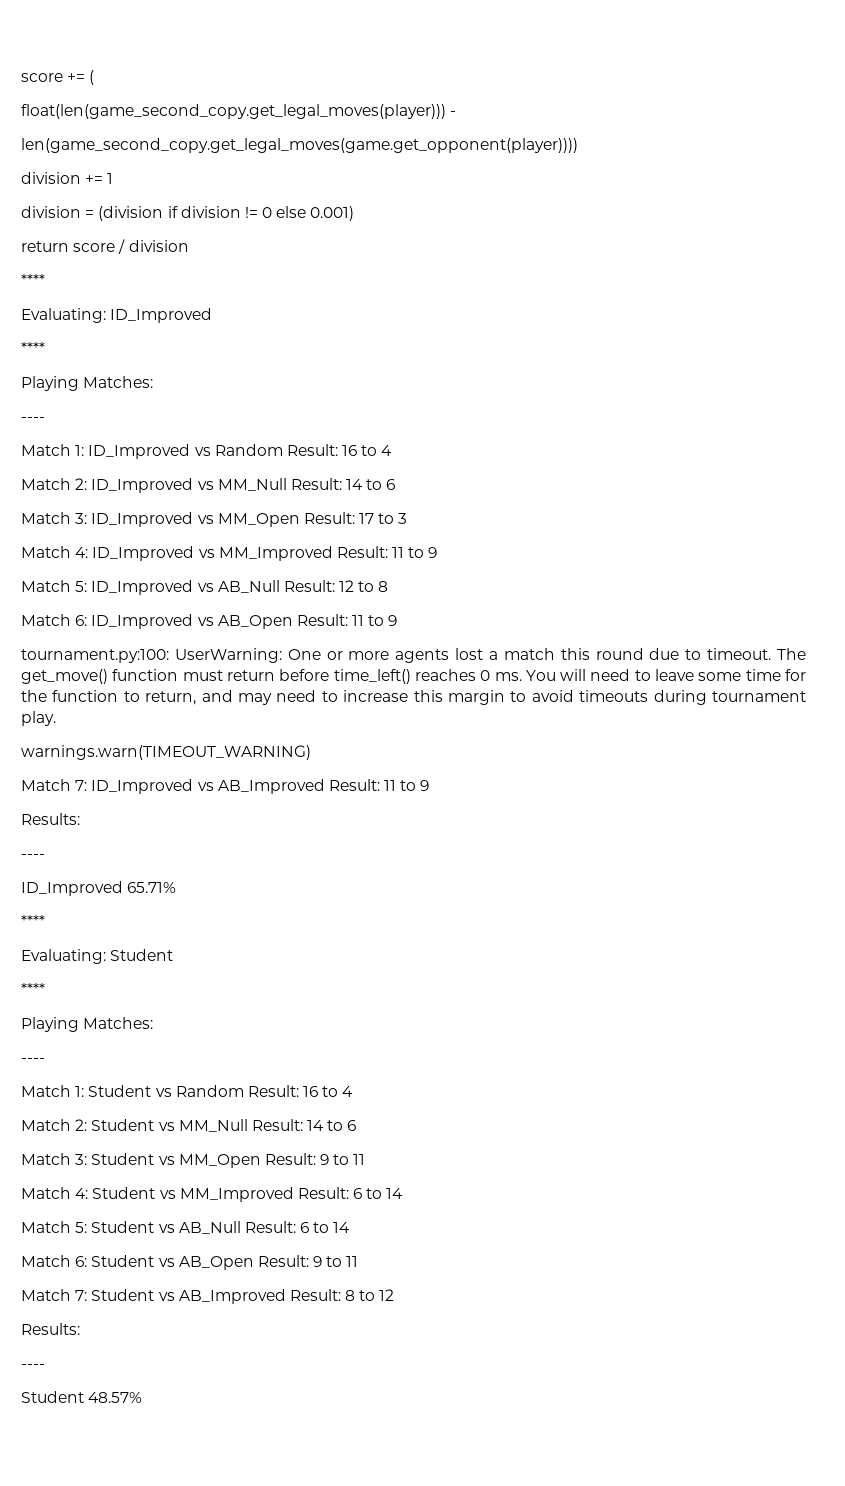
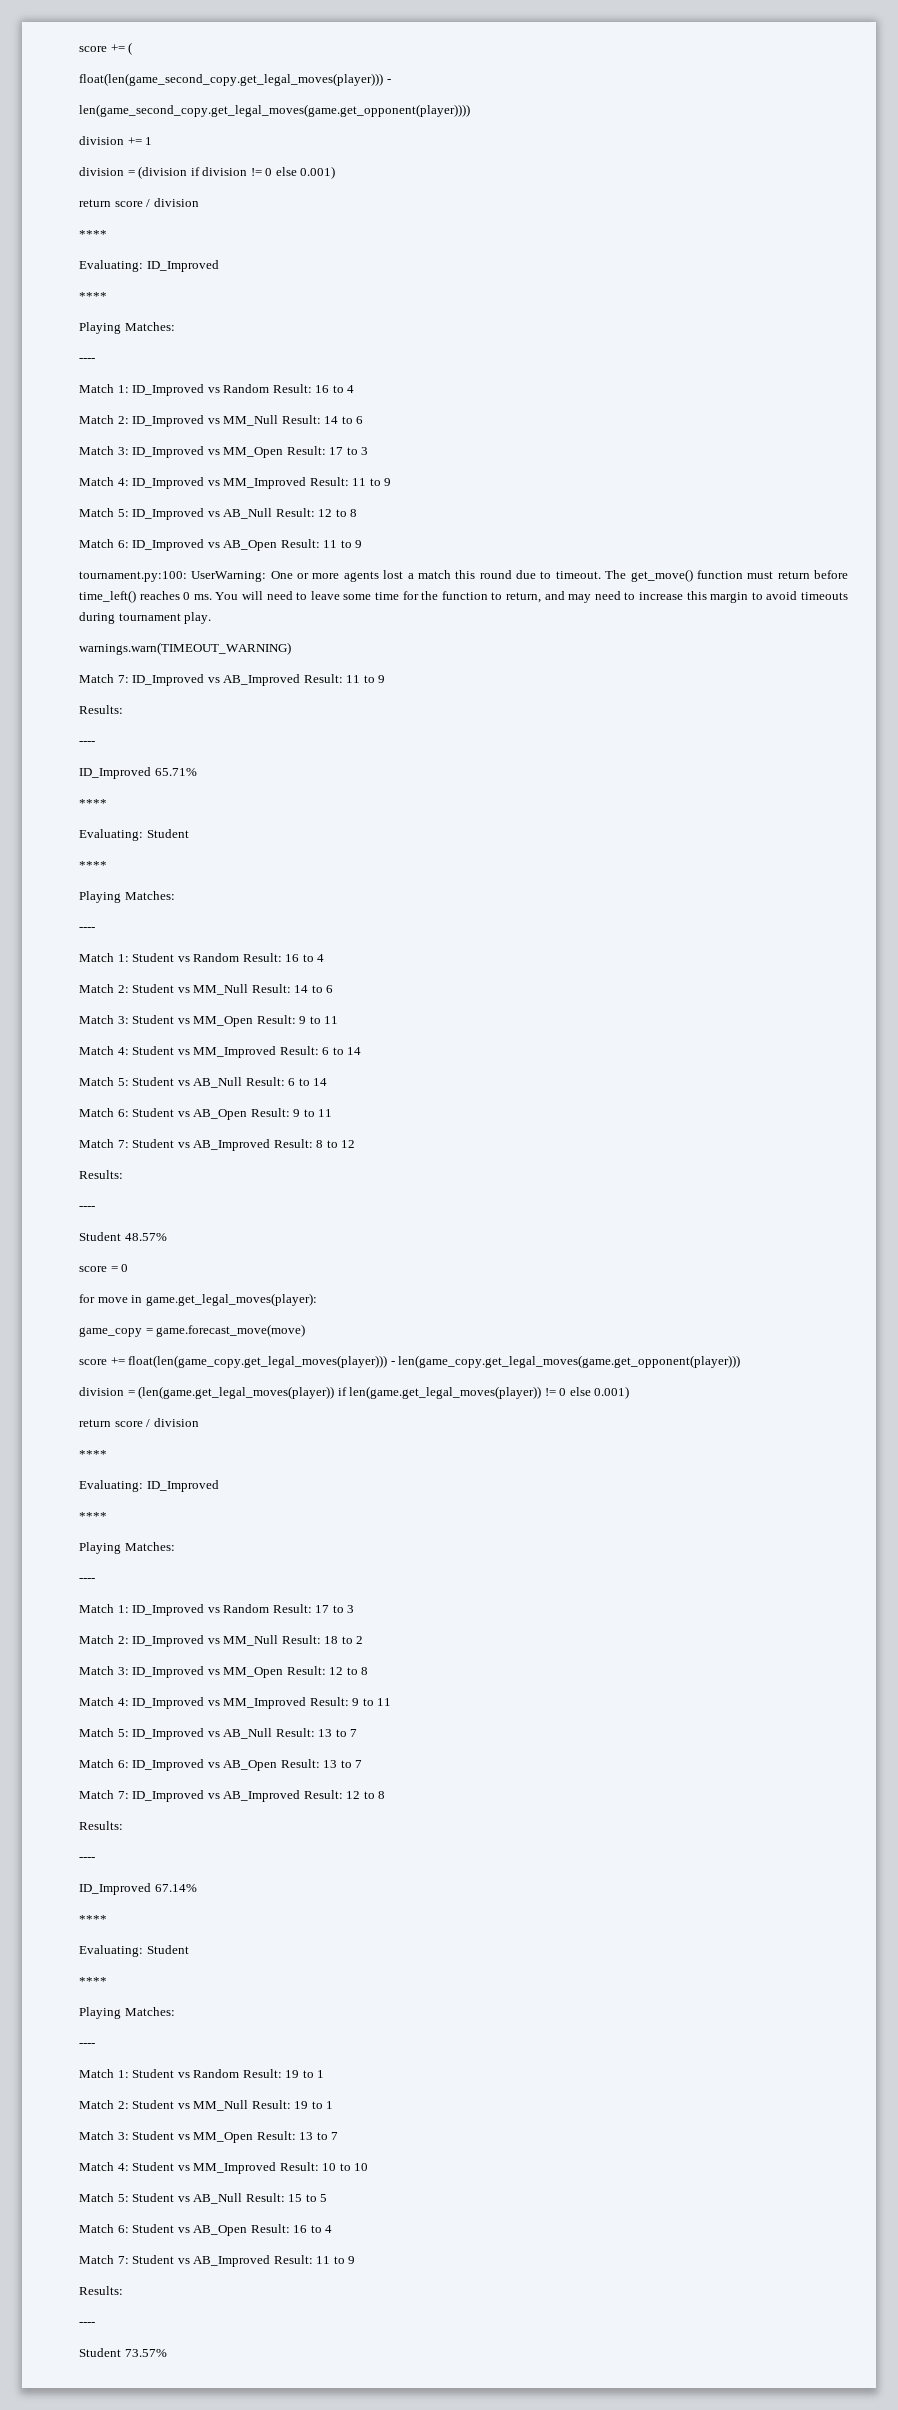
+ score = 0
+ for move in game.get_legal_moves(player):
+ game_copy = game.forecast_move(move)
+ score += float(len(game_copy.get_legal_moves(player))) - len(game_copy.get_legal_moves(game.get_opponent(player)))
+ division = (len(game.get_legal_moves(player)) if len(game.get_legal_moves(player)) != 0 else 0.001)
+ return score / division
+ ****
+ Evaluating: ID_Improved
+ ****
+ Playing Matches:
+ ----
+ Match 1: ID_Improved vs Random Result: 17 to 3
+ Match 2: ID_Improved vs MM_Null Result: 18 to 2
+ Match 3: ID_Improved vs MM_Open Result: 12 to 8
+ Match 4: ID_Improved vs MM_Improved Result: 9 to 11
+ Match 5: ID_Improved vs AB_Null Result: 13 to 7
+ Match 6: ID_Improved vs AB_Open Result: 13 to 7
+ Match 7: ID_Improved vs AB_Improved Result: 12 to 8
+ Results:
+ ----
+ ID_Improved 67.14%
+ ****
+ Evaluating: Student
+ ****
+ Playing Matches:
+ ----
+ Match 1: Student vs Random Result: 19 to 1
+ Match 2: Student vs MM_Null Result: 19 to 1
+ Match 3: Student vs MM_Open Result: 13 to 7
+ Match 4: Student vs MM_Improved Result: 10 to 10
+ Match 5: Student vs AB_Null Result: 15 to 5
+ Match 6: Student vs AB_Open Result: 16 to 4
+ Match 7: Student vs AB_Improved Result: 11 to 9
+ Results:
+ ----
+ Student 73.57%

